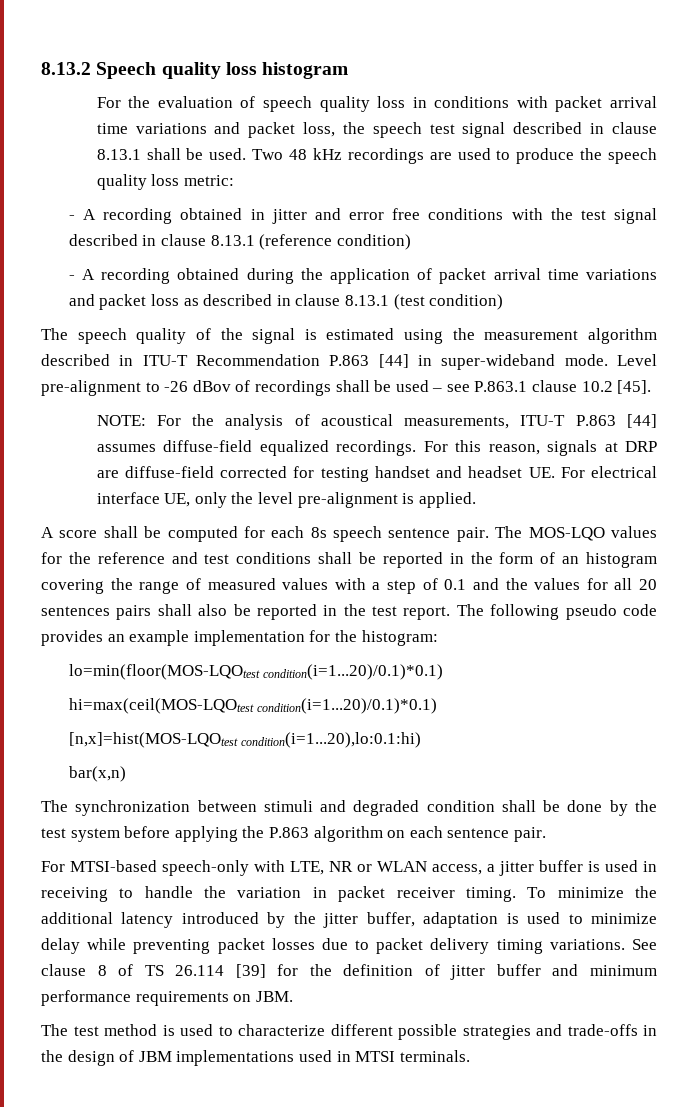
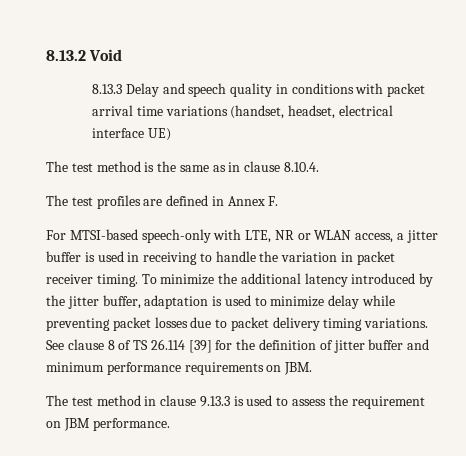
- 8.13.2 Speech quality loss histogram
- For the evaluation of speech quality loss in conditions with packet arrival time variations and packet loss, the speech test signal described in clause 8.13.1 shall be used. Two 48 kHz recordings are used to produce the speech quality loss metric:
- - A recording obtained in jitter and error free conditions with the test signal described in clause 8.13.1 (reference condition)
- - A recording obtained during the application of packet arrival time variations and packet loss as described in clause 8.13.1 (test condition)
- The speech quality of the signal is estimated using the measurement algorithm described in ITU-T Recommendation P.863 [44] in super-wideband mode. Level pre-alignment to -26 dBov of recordings shall be used – see P.863.1 clause 10.2 [45].
- NOTE: For the analysis of acoustical measurements, ITU-T P.863 [44] assumes diffuse-field equalized recordings. For this reason, signals at DRP are diffuse-field corrected for testing handset and headset UE. For electrical interface UE, only the level pre-alignment is applied.
- A score shall be computed for each 8s speech sentence pair. The MOS-LQO values for the reference and test conditions shall be reported in the form of an histogram covering the range of measured values with a step of 0.1 and the values for all 20 sentences pairs shall also be reported in the test report. The following pseudo code provides an example implementation for the histogram:
- lo=min(floor(MOS-LQOtest condition(i=1...20)/0.1)*0.1)
- hi=max(ceil(MOS-LQOtest condition(i=1...20)/0.1)*0.1)
- [n,x]=hist(MOS-LQOtest condition(i=1...20),lo:0.1:hi)
- bar(x,n)
- The synchronization between stimuli and degraded condition shall be done by the test system before applying the P.863 algorithm on each sentence pair.
+ 8.13.2 Void
+ 8.13.3 Delay and speech quality in conditions with packet arrival time variations (handset, headset, electrical interface UE)
+ The test method is the same as in clause 8.10.4.
+ The test profiles are defined in Annex F.
- The test method is used to characterize different possible strategies and trade-offs in the design of JBM implementations used in MTSI terminals.
+ The test method in clause 9.13.3 is used to assess the requirement on JBM performance.

